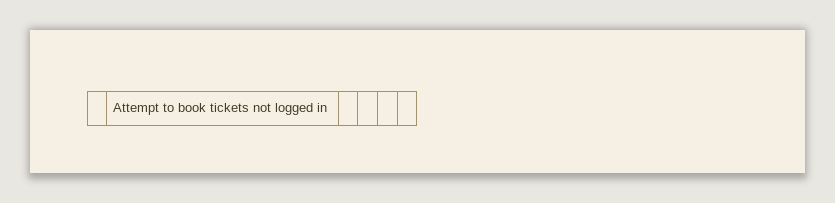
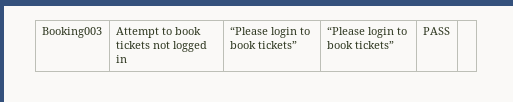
- | Attempt to book tickets not logged in | | | |
+ Booking003 | Attempt to book tickets not logged in | “Please login to book tickets” | “Please login to book tickets” | PASS |

